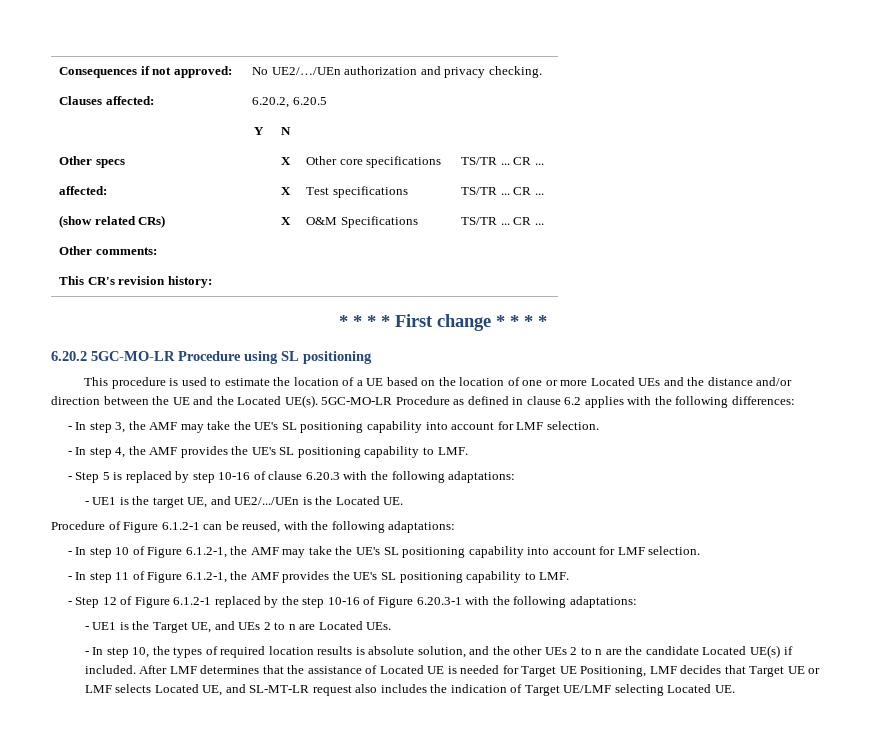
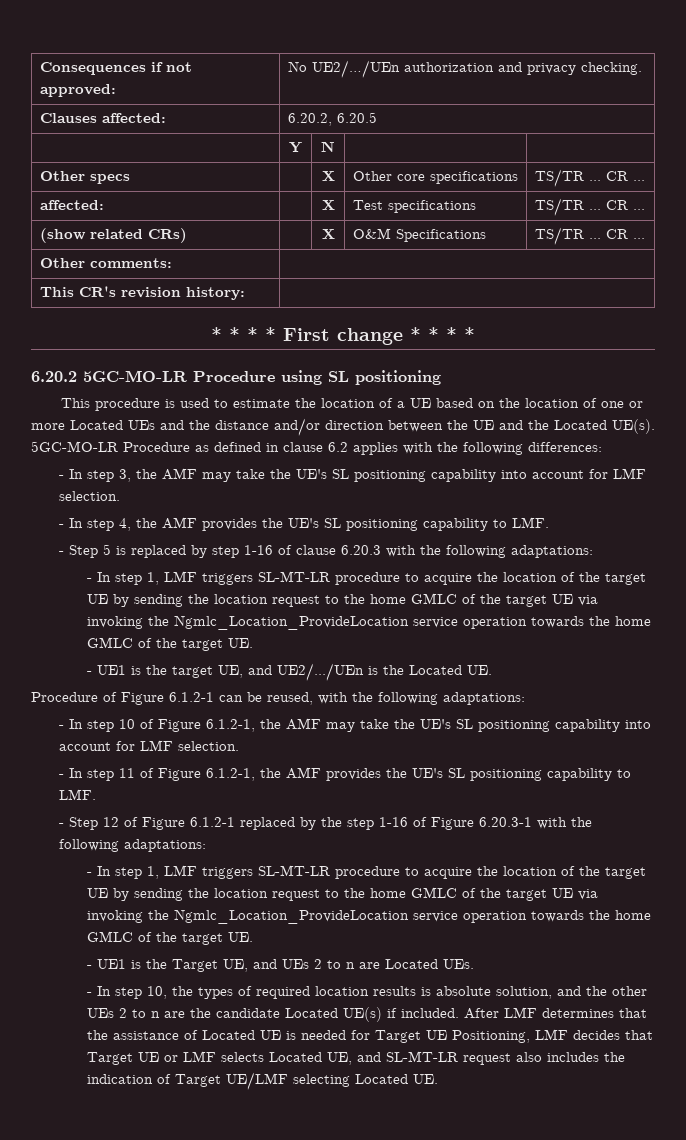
- - Step 5 is replaced by step 10-16 of clause 6.20.3 with the following adaptations:
+ - Step 5 is replaced by step 1-16 of clause 6.20.3 with the following adaptations:
+ - In step 1, LMF triggers SL-MT-LR procedure to acquire the location of the target UE by sending the location request to the home GMLC of the target UE via invoking the Ngmlc_Location_ProvideLocation service operation towards the home GMLC of the target UE.
- - Step 12 of Figure 6.1.2-1 replaced by the step 10-16 of Figure 6.20.3-1 with the following adaptations:
+ - Step 12 of Figure 6.1.2-1 replaced by the step 1-16 of Figure 6.20.3-1 with the following adaptations:
+ - In step 1, LMF triggers SL-MT-LR procedure to acquire the location of the target UE by sending the location request to the home GMLC of the target UE via invoking the Ngmlc_Location_ProvideLocation service operation towards the home GMLC of the target UE.

